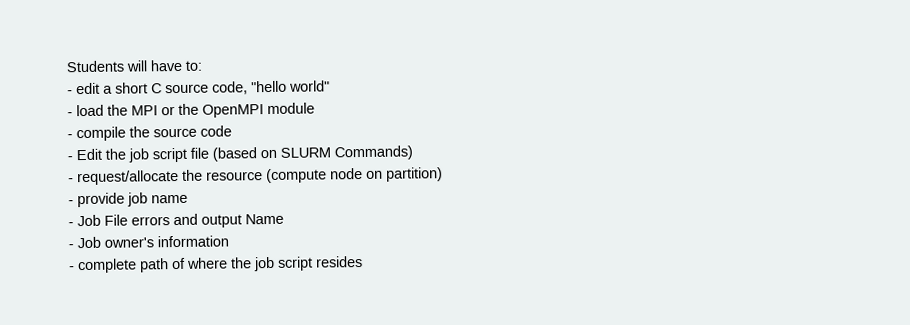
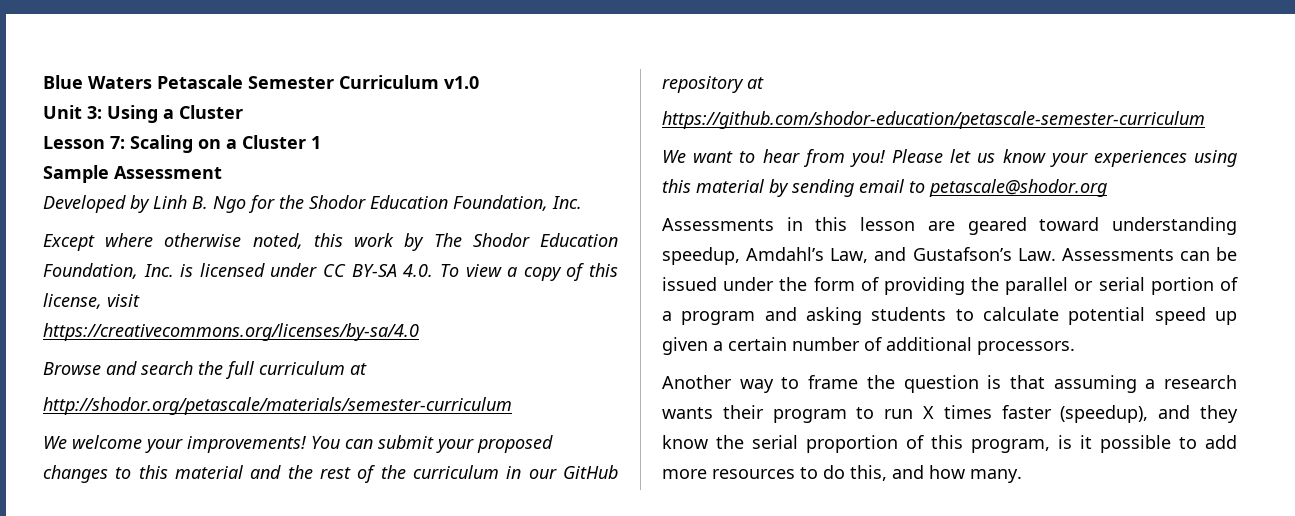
- Students will have to:
- - edit a short C source code, "hello world"
- - load the MPI or the OpenMPI module
- - compile the source code
- - Edit the job script file (based on SLURM Commands)
- - request/allocate the resource (compute node on partition)
- - provide job name
- - Job File errors and output Name
- - Job owner's information
- - complete path of where the job script resides
+ Blue Waters Petascale Semester Curriculum v1.0
+ Unit 3: Using a Cluster
+ Lesson 7: Scaling on a Cluster 1
+ Sample Assessment
+ Developed by Linh B. Ngo for the Shodor Education Foundation, Inc.
+ Except where otherwise noted, this work by The Shodor Education Foundation, Inc. is licensed under CC BY-SA 4.0. To view a copy of this license, visit
+ https://creativecommons.org/licenses/by-sa/4.0
+ Browse and search the full curriculum at
+ http://shodor.org/petascale/materials/semester-curriculum
+ We welcome your improvements! You can submit your proposed changes to this material and the rest of the curriculum in our GitHub repository at
+ https://github.com/shodor-education/petascale-semester-curriculum
+ We want to hear from you! Please let us know your experiences using this material by sending email to petascale@shodor.org
+ Assessments in this lesson are geared toward understanding speedup, Amdahl’s Law, and Gustafson’s Law. Assessments can be issued under the form of providing the parallel or serial portion of a program and asking students to calculate potential speed up given a certain number of additional processors.
+ Another way to frame the question is that assuming a research wants their program to run X times faster (speedup), and they know the serial proportion of this program, is it possible to add more resources to do this, and how many.

